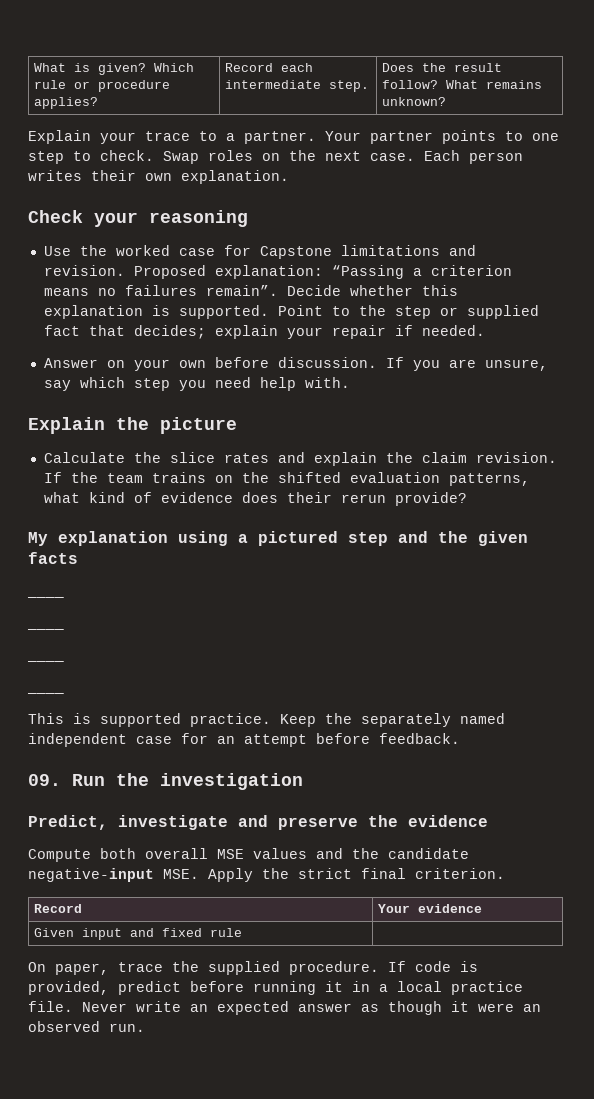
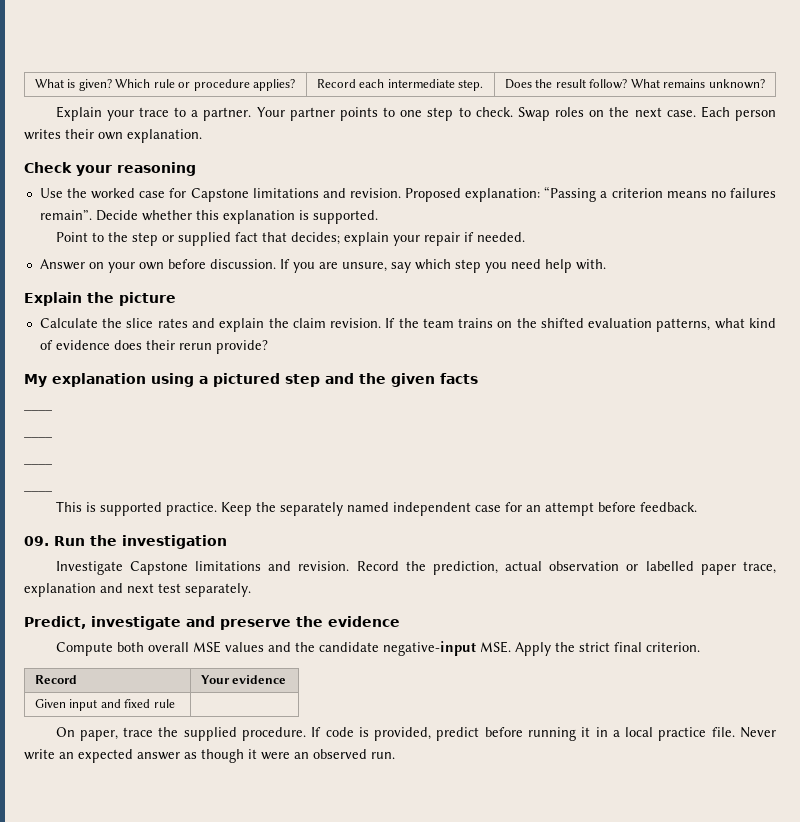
- Decide whether this explanation is supported. Point to the step or supplied fact that decides; explain your repair if needed.
+ Decide whether this explanation is supported.
+ Point to the step or supplied fact that decides; explain your repair if needed.
+ Investigate Capstone limitations and revision. Record the prediction, actual observation or labelled paper trace, explanation and next test separately.

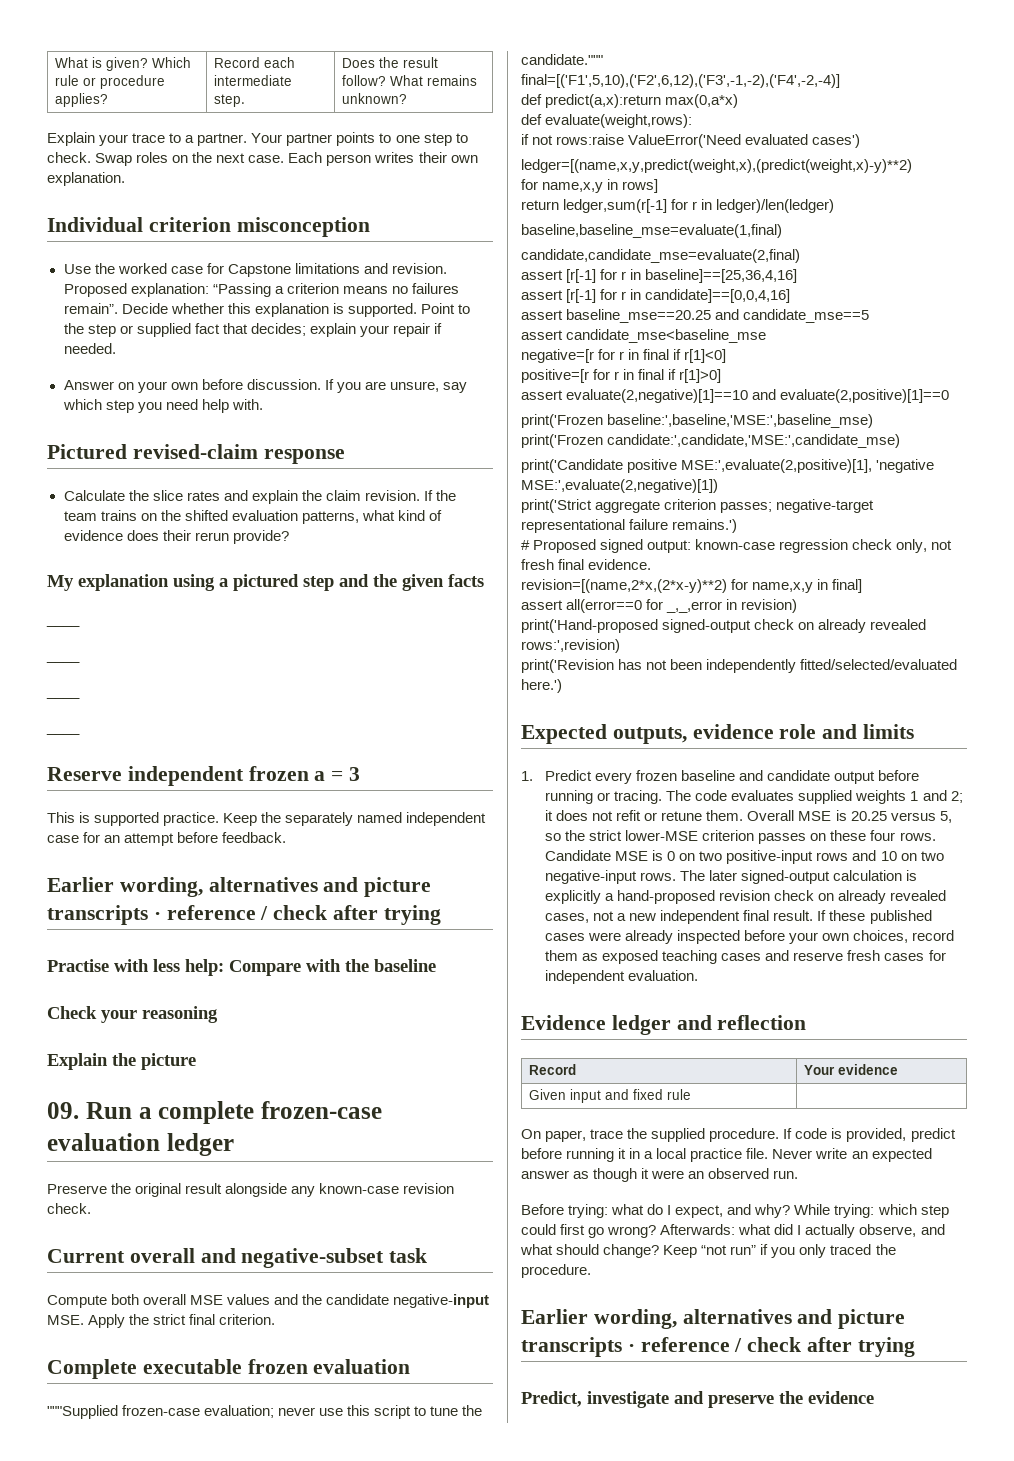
- Check your reasoning
+ Individual criterion misconception
- Decide whether this explanation is supported.
- Point to the step or supplied fact that decides; explain your repair if needed.
+ Decide whether this explanation is supported. Point to the step or supplied fact that decides; explain your repair if needed.
- Explain the picture
+ Pictured revised-claim response
+ Reserve independent frozen a = 3
  Keep the separately named independent case for an attempt before feedback.
- 09. Run the investigation
- Investigate Capstone limitations and revision. Record the prediction, actual observation or labelled paper trace, explanation and next test separately.
- Predict, investigate and preserve the evidence
+ Earlier wording, alternatives and picture transcripts · reference / check after trying
+ Practise with less help: Compare with the baseline
+ Check your reasoning
+ Explain the picture
+ 09. Run a complete frozen-case evaluation ledger
+ Preserve the original result alongside any known-case revision check.
+ Current overall and negative-subset task
+ Complete executable frozen evaluation
+ """Supplied frozen-case evaluation; never use this script to tune the candidate."""
+ final=[('F1',5,10),('F2',6,12),('F3',-1,-2),('F4',-2,-4)]
+ def predict(a,x):return max(0,a*x)
+ def evaluate(weight,rows):
+ if not rows:raise ValueError('Need evaluated cases')
+ ledger=[(name,x,y,predict(weight,x),(predict(weight,x)-y)**2)
+ for name,x,y in rows]
+ return ledger,sum(r[-1] for r in ledger)/len(ledger)
+ baseline,baseline_mse=evaluate(1,final)
+ candidate,candidate_mse=evaluate(2,final)
+ assert [r[-1] for r in baseline]==[25,36,4,16]
+ assert [r[-1] for r in candidate]==[0,0,4,16]
+ assert baseline_mse==20.25 and candidate_mse==5
+ assert candidate_mse<baseline_mse
+ negative=[r for r in final if r[1]<0]
+ positive=[r for r in final if r[1]>0]
+ assert evaluate(2,negative)[1]==10 and evaluate(2,positive)[1]==0
+ print('Frozen baseline:',baseline,'MSE:',baseline_mse)
+ print('Frozen candidate:',candidate,'MSE:',candidate_mse)
+ print('Candidate positive MSE:',evaluate(2,positive)[1], 'negative MSE:',evaluate(2,negative)[1])
+ print('Strict aggregate criterion passes; negative-target representational failure remains.')
+ # Proposed signed output: known-case regression check only, not fresh final evidence.
+ revision=[(name,2*x,(2*x-y)**2) for name,x,y in final]
+ assert all(error==0 for _,_,error in revision)
+ print('Hand-proposed signed-output check on already revealed rows:',revision)
+ print('Revision has not been independently fitted/selected/evaluated here.')
+ Expected outputs, evidence role and limits
+ 1. Predict every frozen baseline and candidate output before running or tracing. The code evaluates supplied weights 1 and 2; it does not refit or retune them. Overall MSE is 20.25 versus 5, so the strict lower-MSE criterion passes on these four rows. Candidate MSE is 0 on two positive-input rows and 10 on two negative-input rows. The later signed-output calculation is explicitly a hand-proposed revision check on already revealed cases, not a new independent final result. If these published cases were already inspected before your own choices, record them as exposed teaching cases and reserve fresh cases for independent evaluation.
+ Evidence ledger and reflection
+ Before trying: what do I expect, and why? While trying: which step could first go wrong? Afterwards: what did I actually observe, and what should change? Keep “not run” if you only traced the procedure.
+ Earlier wording, alternatives and picture transcripts · reference / check after trying
+ Predict, investigate and preserve the evidence

